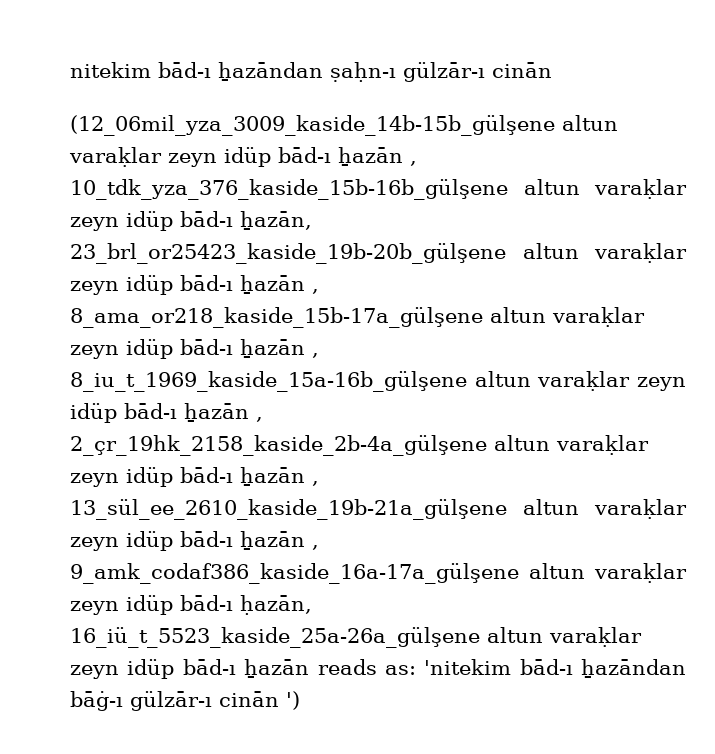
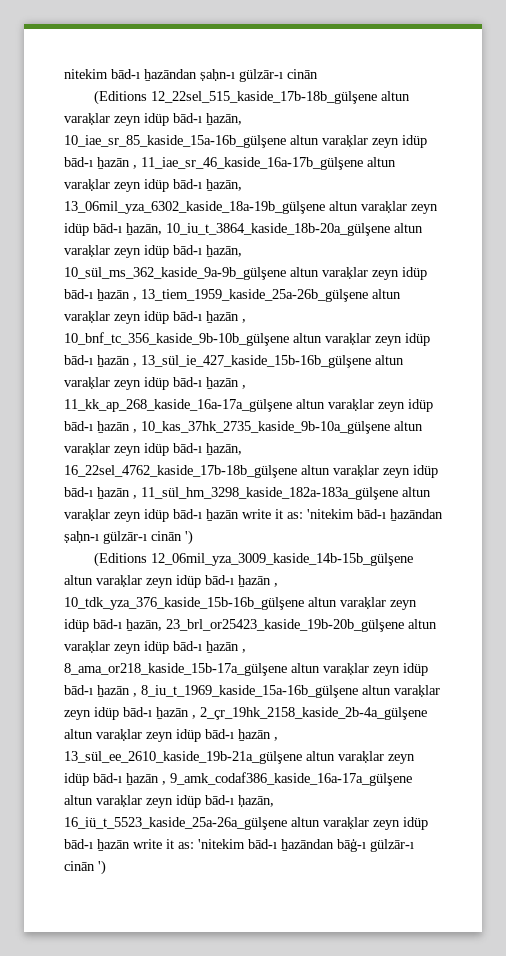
- (12_06mil_yza_3009_kaside_14b-15b_gülşene altun varaḳlar zeyn idüp bād-ı ẖazān , 10_tdk_yza_376_kaside_15b-16b_gülşene altun varaḳlar zeyn idüp bād-ı ẖazān, 23_brl_or25423_kaside_19b-20b_gülşene altun varaḳlar zeyn idüp bād-ı ẖazān , 8_ama_or218_kaside_15b-17a_gülşene altun varaḳlar zeyn idüp bād-ı ẖazān , 8_iu_t_1969_kaside_15a-16b_gülşene altun varaḳlar zeyn idüp bād-ı ẖazān , 2_çr_19hk_2158_kaside_2b-4a_gülşene altun varaḳlar zeyn idüp bād-ı ẖazān , 13_sül_ee_2610_kaside_19b-21a_gülşene altun varaḳlar zeyn idüp bād-ı ẖazān , 9_amk_codaf386_kaside_16a-17a_gülşene altun varaḳlar zeyn idüp bād-ı ḥazān, 16_iü_t_5523_kaside_25a-26a_gülşene altun varaḳlar zeyn idüp bād-ı ẖazān reads as:
+ (Editions 12_22sel_515_kaside_17b-18b_gülşene altun varaḳlar zeyn idüp bād-ı ẖazān, 10_iae_sr_85_kaside_15a-16b_gülşene altun varaḳlar zeyn idüp bād-ı ẖazān , 11_iae_sr_46_kaside_16a-17b_gülşene altun varaḳlar zeyn idüp bād-ı ẖazān, 13_06mil_yza_6302_kaside_18a-19b_gülşene altun varaḳlar zeyn idüp bād-ı ẖazān, 10_iu_t_3864_kaside_18b-20a_gülşene altun varaḳlar zeyn idüp bād-ı ẖazān, 10_sül_ms_362_kaside_9a-9b_gülşene altun varaḳlar zeyn idüp bād-ı ẖazān , 13_tiem_1959_kaside_25a-26b_gülşene altun varaḳlar zeyn idüp bād-ı ẖazān , 10_bnf_tc_356_kaside_9b-10b_gülşene altun varaḳlar zeyn idüp bād-ı ẖazān , 13_sül_ie_427_kaside_15b-16b_gülşene altun varaḳlar zeyn idüp bād-ı ẖazān , 11_kk_ap_268_kaside_16a-17a_gülşene altun varaḳlar zeyn idüp bād-ı ẖazān , 10_kas_37hk_2735_kaside_9b-10a_gülşene altun varaḳlar zeyn idüp bād-ı ẖazān, 16_22sel_4762_kaside_17b-18b_gülşene altun varaḳlar zeyn idüp bād-ı ẖazān , 11_sül_hm_3298_kaside_182a-183a_gülşene altun varaḳlar zeyn idüp bād-ı ẖazān write it as: 'nitekim bād-ı ẖazāndan ṣaḥn-ı gülzār-ı cinān ')
+ (Editions 12_06mil_yza_3009_kaside_14b-15b_gülşene altun varaḳlar zeyn idüp bād-ı ẖazān , 10_tdk_yza_376_kaside_15b-16b_gülşene altun varaḳlar zeyn idüp bād-ı ẖazān, 23_brl_or25423_kaside_19b-20b_gülşene altun varaḳlar zeyn idüp bād-ı ẖazān , 8_ama_or218_kaside_15b-17a_gülşene altun varaḳlar zeyn idüp bād-ı ẖazān , 8_iu_t_1969_kaside_15a-16b_gülşene altun varaḳlar zeyn idüp bād-ı ẖazān , 2_çr_19hk_2158_kaside_2b-4a_gülşene altun varaḳlar zeyn idüp bād-ı ẖazān , 13_sül_ee_2610_kaside_19b-21a_gülşene altun varaḳlar zeyn idüp bād-ı ẖazān , 9_amk_codaf386_kaside_16a-17a_gülşene altun varaḳlar zeyn idüp bād-ı ḥazān, 16_iü_t_5523_kaside_25a-26a_gülşene altun varaḳlar zeyn idüp bād-ı ẖazān write it as:

